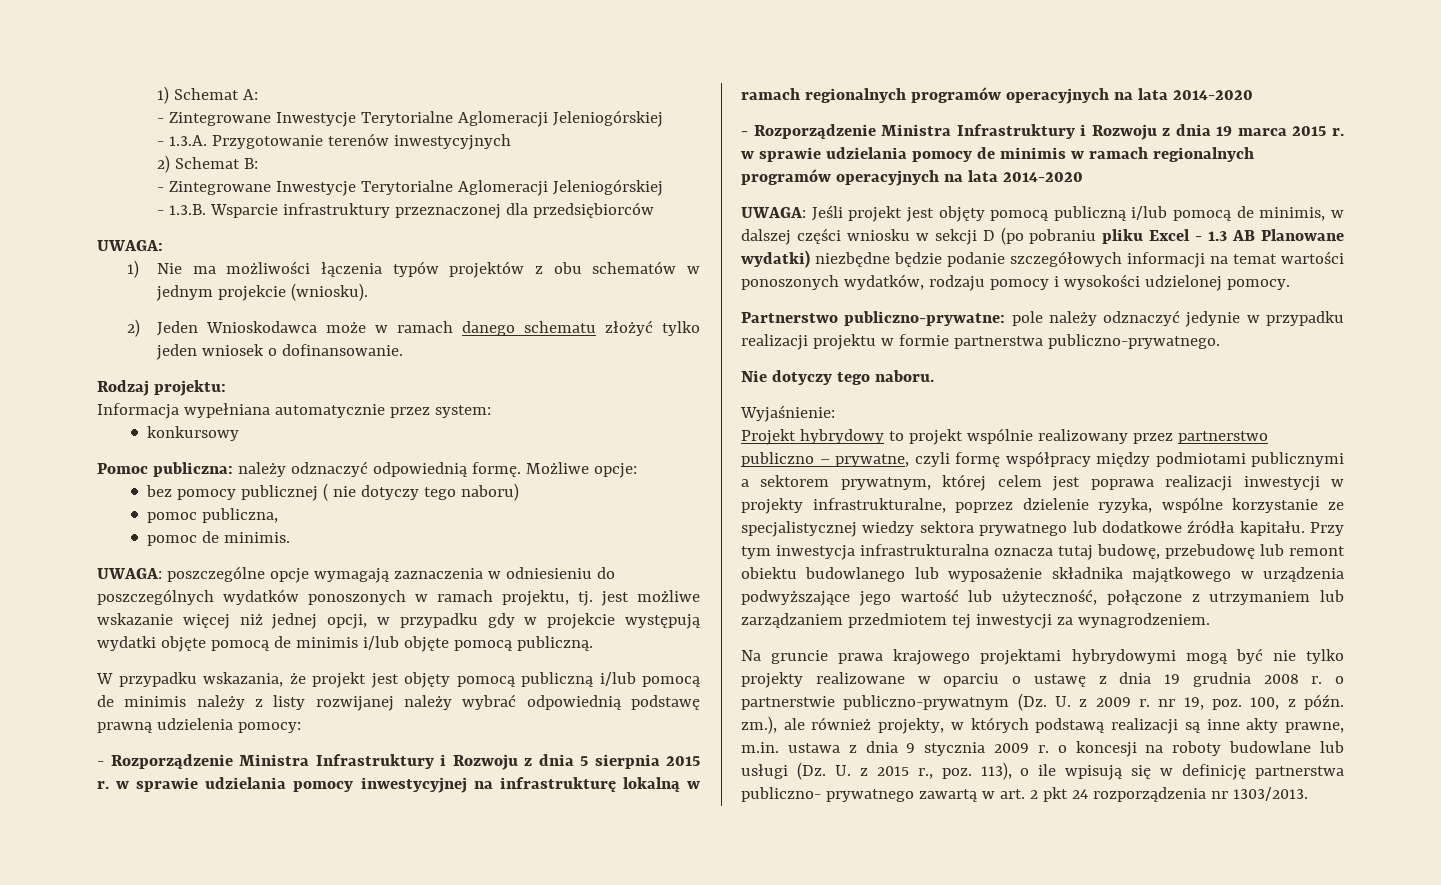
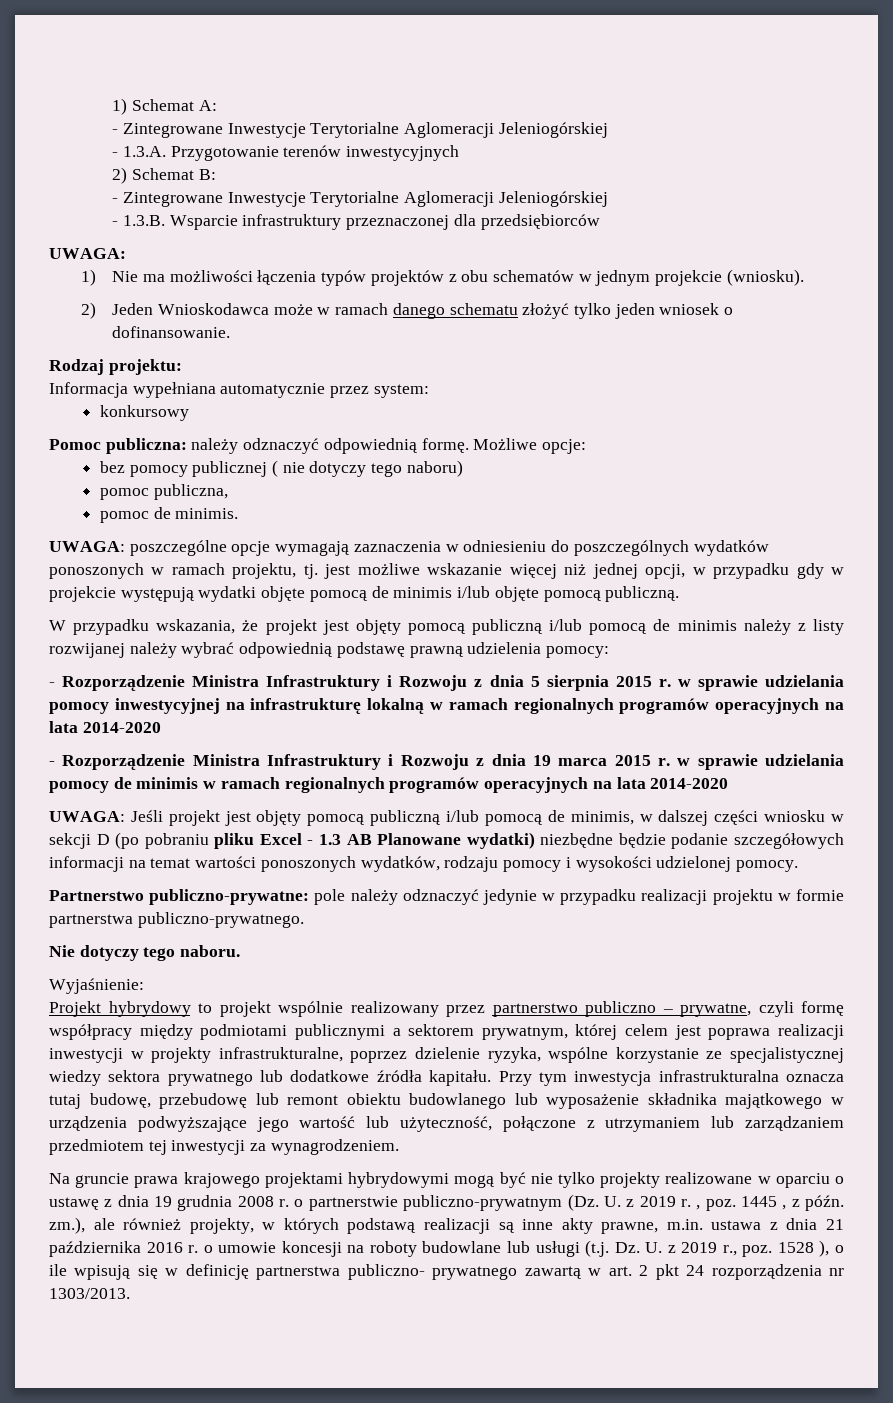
- Na gruncie prawa krajowego projektami hybrydowymi mogą być nie tylko projekty realizowane w oparciu o ustawę z dnia 19 grudnia 2008 r. o partnerstwie publiczno-prywatnym (Dz. U. z 2009 r. nr 19, poz. 100, z późn. zm.), ale również projekty, w których podstawą realizacji są inne akty prawne, m.in. ustawa z dnia 9 stycznia 2009 r. o koncesji na roboty budowlane lub usługi (Dz. U. z 2015 r., poz. 113), o ile wpisują się w definicję partnerstwa publiczno- prywatnego zawartą w art. 2 pkt 24 rozporządzenia nr 1303/2013.
+ Na gruncie prawa krajowego projektami hybrydowymi mogą być nie tylko projekty realizowane w oparciu o ustawę z dnia 19 grudnia 2008 r. o partnerstwie publiczno-prywatnym (Dz. U. z 2019 r. , poz. 1445 , z późn. zm.), ale również projekty, w których podstawą realizacji są inne akty prawne, m.in. ustawa z dnia 21 października 2016 r. o umowie koncesji na roboty budowlane lub usługi (t.j. Dz. U. z 2019 r., poz. 1528 ), o ile wpisują się w definicję partnerstwa publiczno- prywatnego zawartą w art. 2 pkt 24 rozporządzenia nr 1303/2013.

